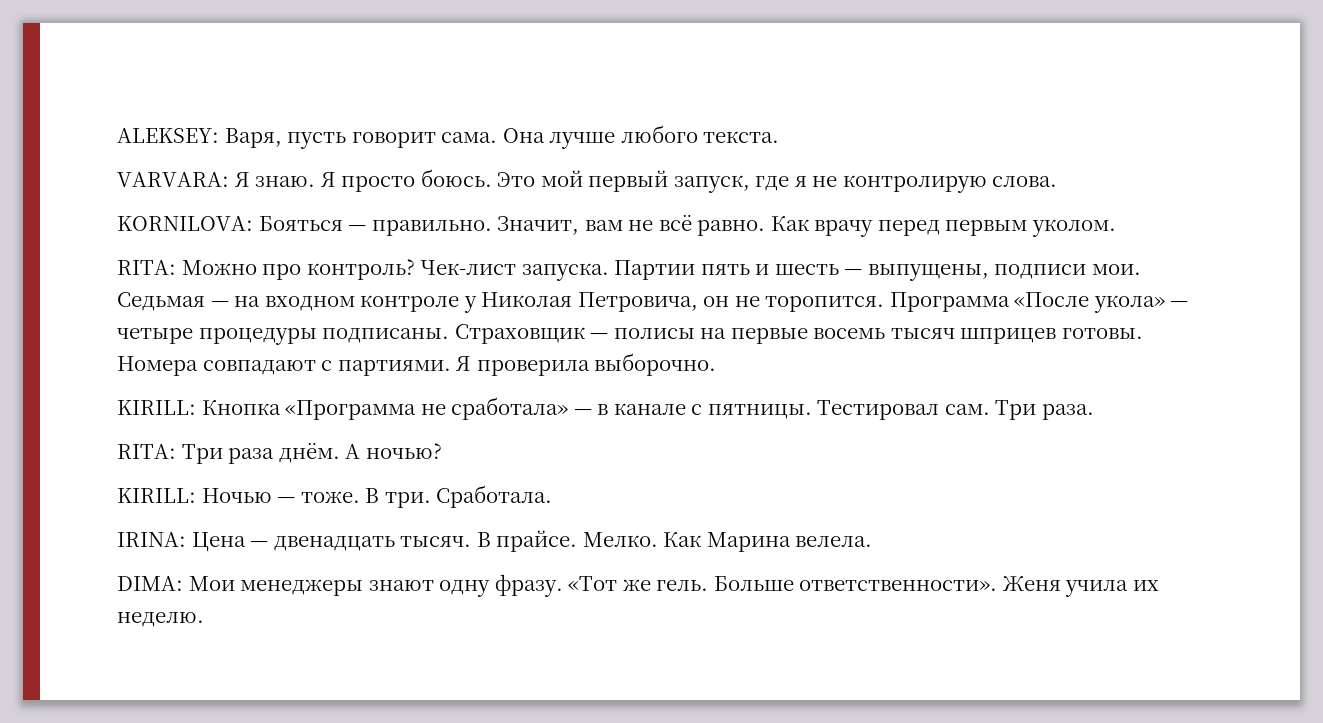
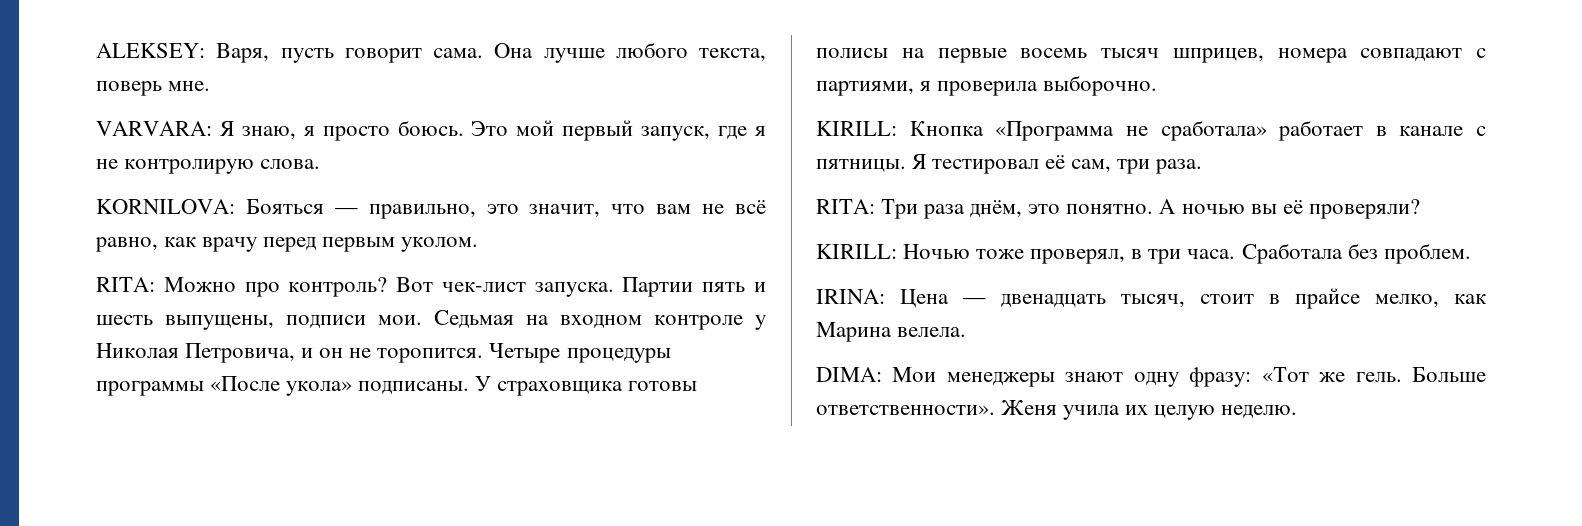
- Она лучше любого текста.
+ Она лучше любого текста, поверь мне.
- VARVARA: Я знаю. Я просто боюсь.
+ VARVARA: Я знаю, я просто боюсь.
- KORNILOVA: Бояться — правильно. Значит, вам не всё равно. Как врачу перед первым уколом.
+ KORNILOVA: Бояться — правильно, это значит, что вам не всё равно, как врачу перед первым уколом.
- Чек-лист запуска.
+ Вот чек-лист запуска.
- Партии пять и шесть — выпущены, подписи мои.
+ Партии пять и шесть выпущены, подписи мои.
- Седьмая — на входном контроле у Николая Петровича, он не торопится.
+ Седьмая на входном контроле у Николая Петровича, и он не торопится.
- Программа «После укола» — четыре процедуры подписаны. Страховщик — полисы на первые восемь тысяч шприцев готовы. Номера совпадают с партиями. Я проверила выборочно.
+ Четыре процедуры программы «После укола» подписаны. У страховщика готовы полисы на первые восемь тысяч шприцев, номера совпадают с партиями, я проверила выборочно.
- KIRILL: Кнопка «Программа не сработала» — в канале с пятницы.
+ KIRILL: Кнопка «Программа не сработала» работает в канале с пятницы.
- Тестировал сам. Три раза.
+ Я тестировал её сам, три раза.
- RITA: Три раза днём. А ночью?
- KIRILL: Ночью — тоже. В три. Сработала.
- IRINA: Цена — двенадцать тысяч. В прайсе. Мелко. Как Марина велела.
+ RITA: Три раза днём, это понятно. А ночью вы её проверяли?
+ KIRILL: Ночью тоже проверял, в три часа. Сработала без проблем.
+ IRINA: Цена — двенадцать тысяч, стоит в прайсе мелко, как Марина велела.
- DIMA: Мои менеджеры знают одну фразу. «Тот же гель.
+ DIMA: Мои менеджеры знают одну фразу: «Тот же гель.
- Женя учила их неделю.
+ Женя учила их целую неделю.

